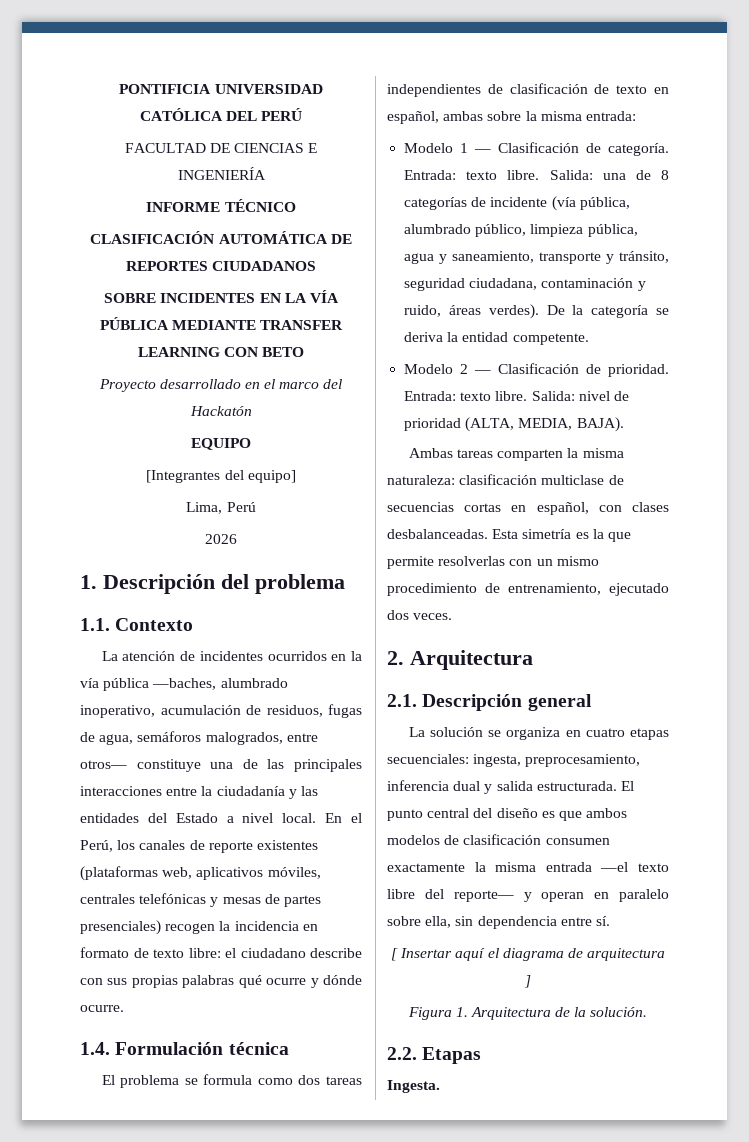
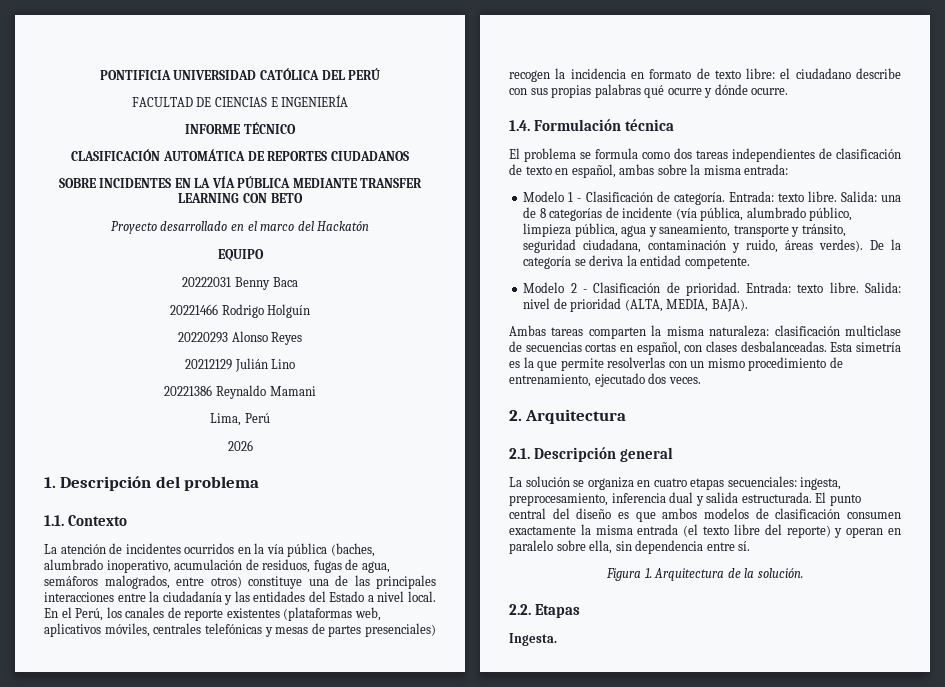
- [Integrantes del equipo]
+ 20222031 Benny Baca
+ 20221466 Rodrigo Holguín
+ 20220293 Alonso Reyes
+ 20212129 Julián Lino
+ 20221386 Reynaldo Mamani
- La atención de incidentes ocurridos en la vía pública —baches, alumbrado inoperativo, acumulación de residuos, fugas de agua, semáforos malogrados, entre otros— constituye una de las principales interacciones entre la ciudadanía y las entidades del Estado a nivel local.
+ La atención de incidentes ocurridos en la vía pública (baches, alumbrado inoperativo, acumulación de residuos, fugas de agua, semáforos malogrados, entre otros) constituye una de las principales interacciones entre la ciudadanía y las entidades del Estado a nivel local.
- Modelo 1 — Clasificación de categoría.
+ Modelo 1 - Clasificación de categoría.
- Modelo 2 — Clasificación de prioridad.
+ Modelo 2 - Clasificación de prioridad.
- El punto central del diseño es que ambos modelos de clasificación consumen exactamente la misma entrada —el texto libre del reporte— y operan en paralelo sobre ella, sin dependencia entre sí.
+ El punto central del diseño es que ambos modelos de clasificación consumen exactamente la misma entrada (el texto libre del reporte) y operan en paralelo sobre ella, sin dependencia entre sí.
- [ Insertar aquí el diagrama de arquitectura ]

